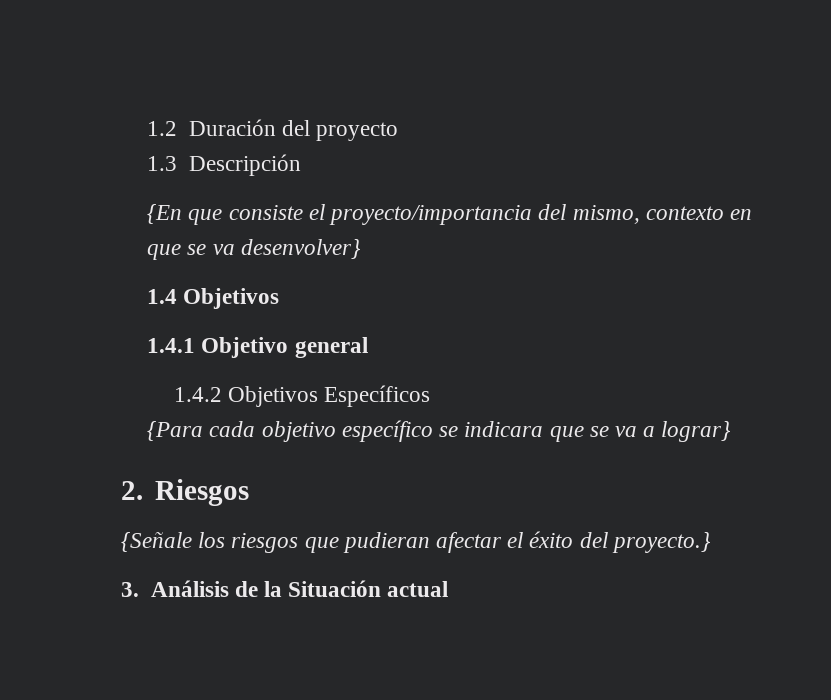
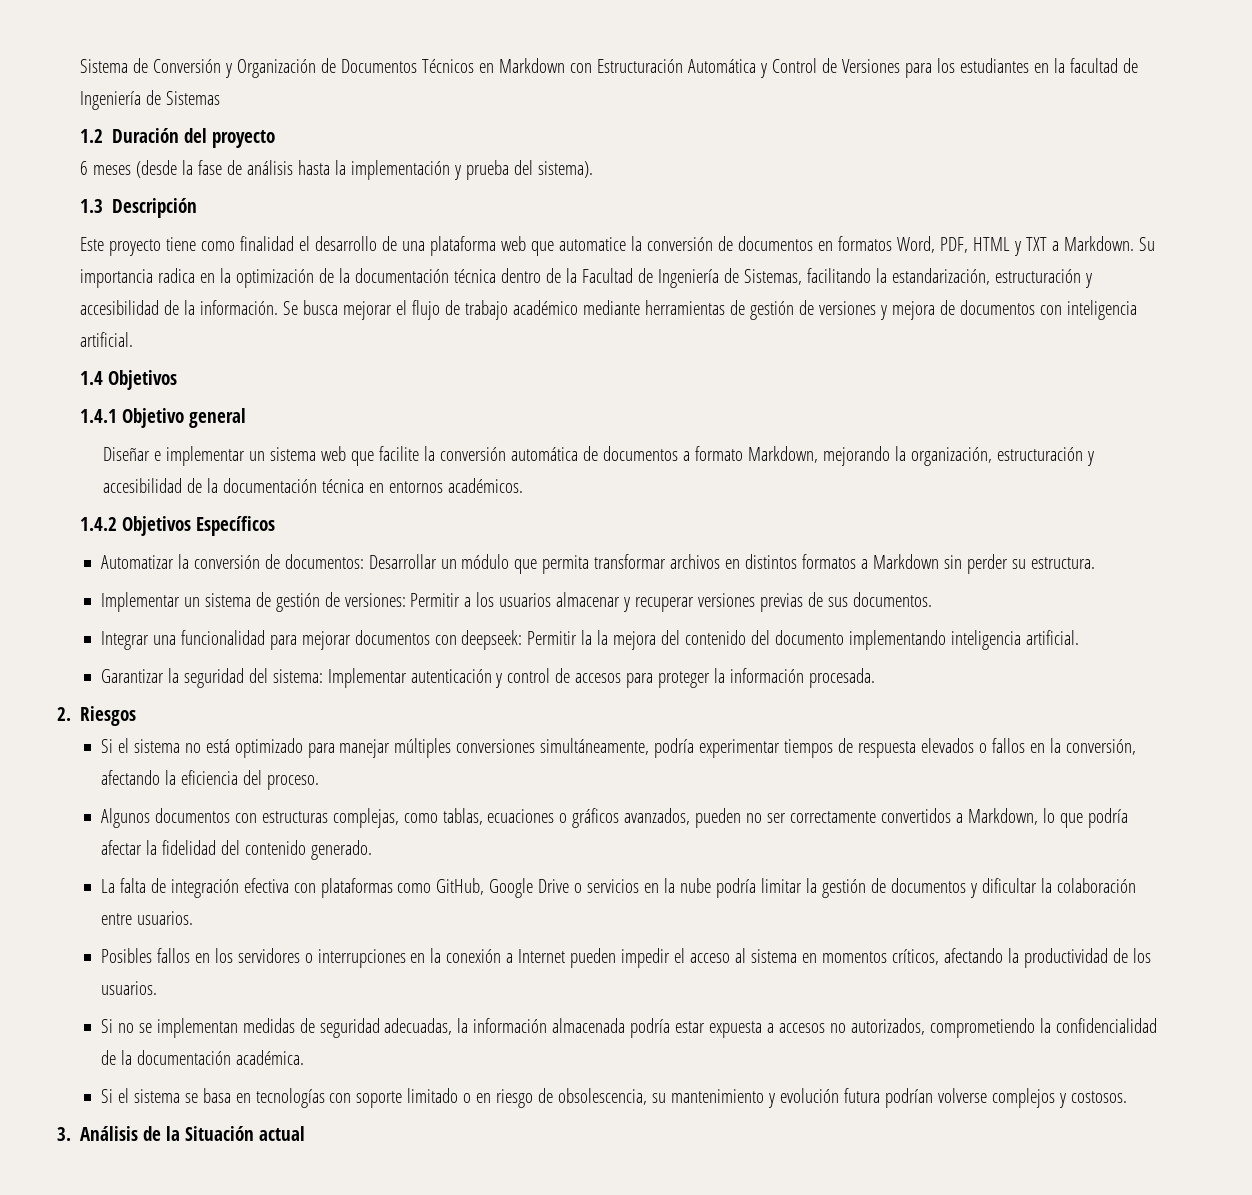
+ Sistema de Conversión y Organización de Documentos Técnicos en Markdown con Estructuración Automática y Control de Versiones para los estudiantes en la facultad de Ingeniería de Sistemas
  1.2 Duración del proyecto
+ 6 meses (desde la fase de análisis hasta la implementación y prueba del sistema).
  1.3 Descripción
- {En que consiste el proyecto/importancia del mismo, contexto en que se va desenvolver}
+ Este proyecto tiene como finalidad el desarrollo de una plataforma web que automatice la conversión de documentos en formatos Word, PDF, HTML y TXT a Markdown. Su importancia radica en la optimización de la documentación técnica dentro de la Facultad de Ingeniería de Sistemas, facilitando la estandarización, estructuración y accesibilidad de la información. Se busca mejorar el flujo de trabajo académico mediante herramientas de gestión de versiones y mejora de documentos con inteligencia artificial.
+ Diseñar e implementar un sistema web que facilite la conversión automática de documentos a formato Markdown, mejorando la organización, estructuración y accesibilidad de la documentación técnica en entornos académicos.
  1.4.2 Objetivos Específicos
- {Para cada objetivo específico se indicara que se va a lograr}
+ Automatizar la conversión de documentos: Desarrollar un módulo que permita transformar archivos en distintos formatos a Markdown sin perder su estructura.
+ Implementar un sistema de gestión de versiones: Permitir a los usuarios almacenar y recuperar versiones previas de sus documentos.
+ Integrar una funcionalidad para mejorar documentos con deepseek: Permitir la la mejora del contenido del documento implementando inteligencia artificial.
+ Garantizar la seguridad del sistema: Implementar autenticación y control de accesos para proteger la información procesada.
  2. Riesgos
- {Señale los riesgos que pudieran afectar el éxito del proyecto.}
+ Si el sistema no está optimizado para manejar múltiples conversiones simultáneamente, podría experimentar tiempos de respuesta elevados o fallos en la conversión, afectando la eficiencia del proceso.
+ Algunos documentos con estructuras complejas, como tablas, ecuaciones o gráficos avanzados, pueden no ser correctamente convertidos a Markdown, lo que podría afectar la fidelidad del contenido generado.
+ La falta de integración efectiva con plataformas como GitHub, Google Drive o servicios en la nube podría limitar la gestión de documentos y dificultar la colaboración entre usuarios.
+ Posibles fallos en los servidores o interrupciones en la conexión a Internet pueden impedir el acceso al sistema en momentos críticos, afectando la productividad de los usuarios.
+ Si no se implementan medidas de seguridad adecuadas, la información almacenada podría estar expuesta a accesos no autorizados, comprometiendo la confidencialidad de la documentación académica.
+ Si el sistema se basa en tecnologías con soporte limitado o en riesgo de obsolescencia, su mantenimiento y evolución futura podrían volverse complejos y costosos.

